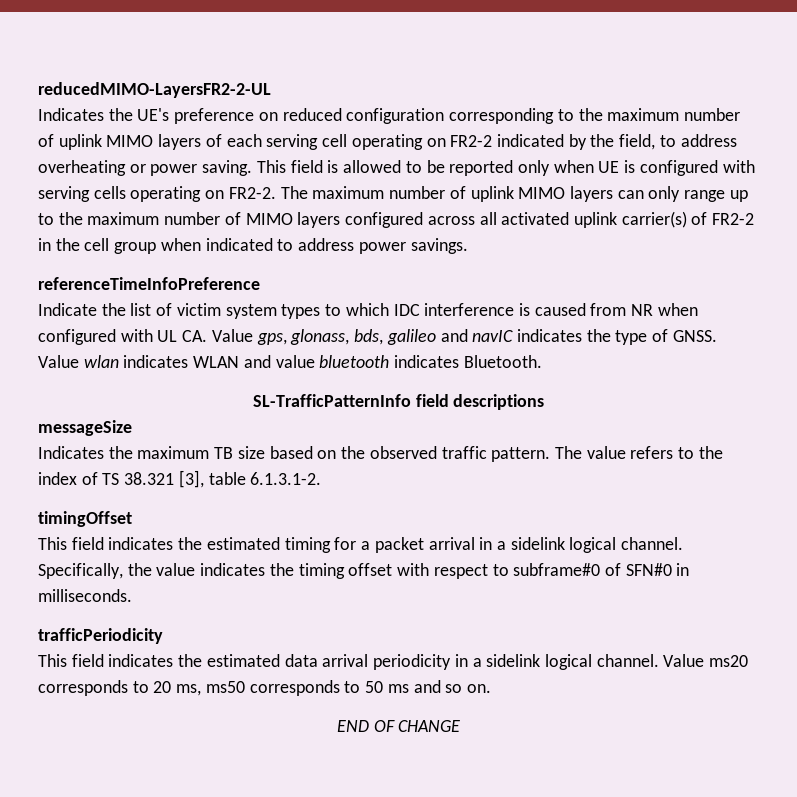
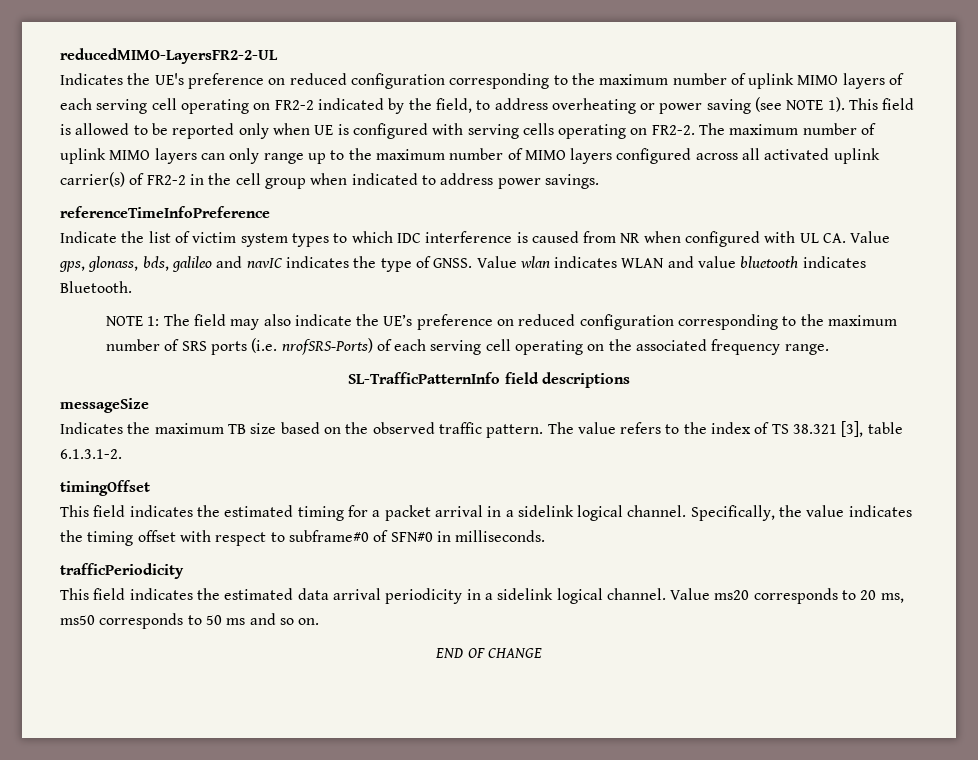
- Indicates the UE's preference on reduced configuration corresponding to the maximum number of uplink MIMO layers of each serving cell operating on FR2-2 indicated by the field, to address overheating or power saving.
+ Indicates the UE's preference on reduced configuration corresponding to the maximum number of uplink MIMO layers of each serving cell operating on FR2-2 indicated by the field, to address overheating or power saving (see NOTE 1).
+ NOTE 1: The field may also indicate the UE’s preference on reduced configuration corresponding to the maximum number of SRS ports (i.e. nrofSRS-Ports) of each serving cell operating on the associated frequency range.

